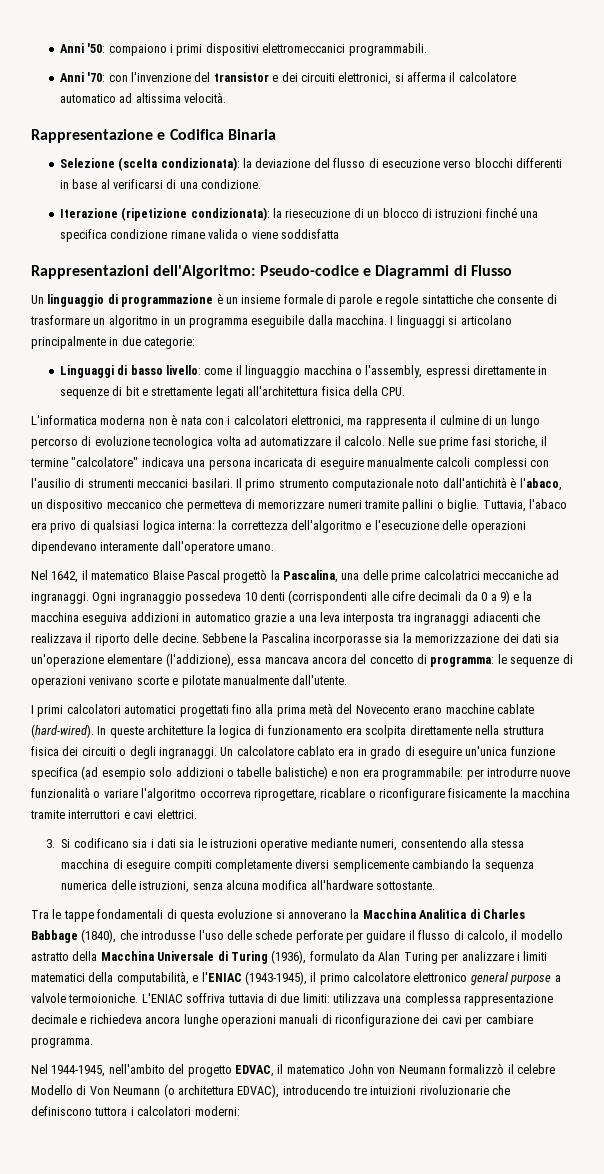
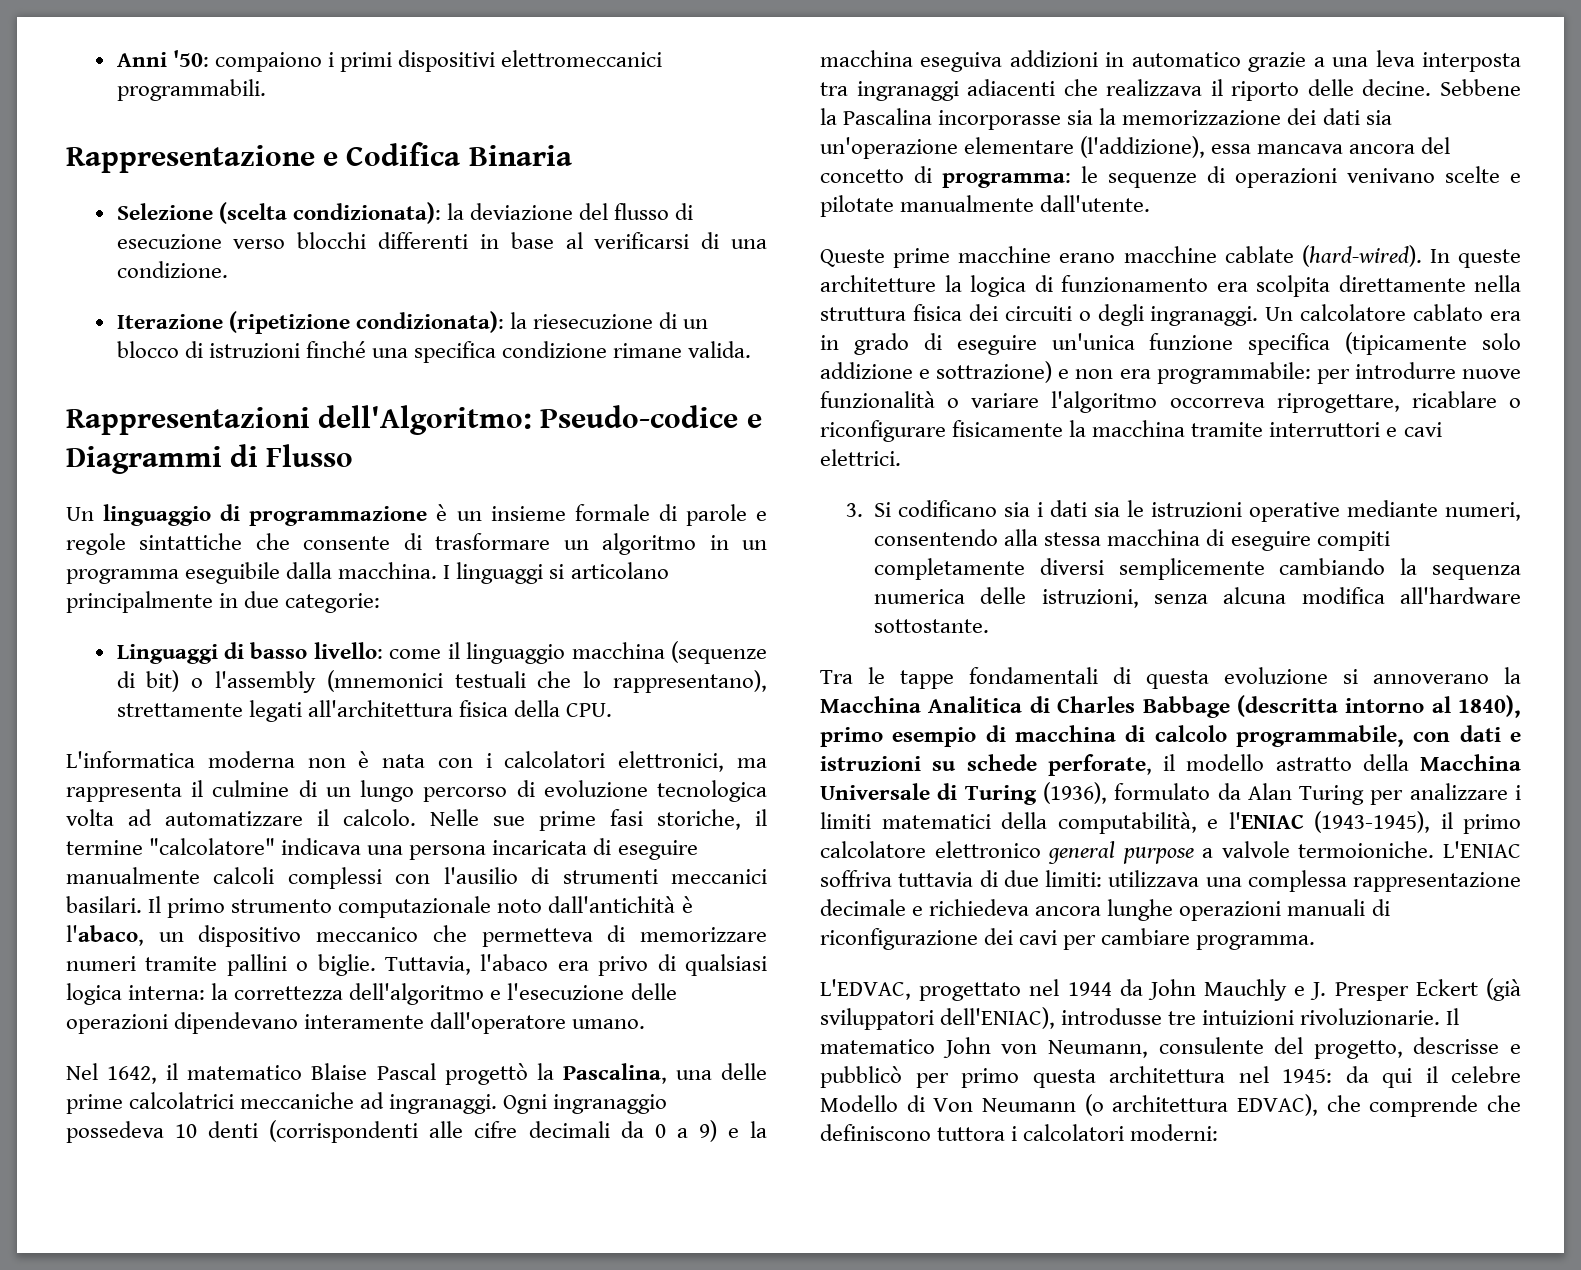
- Anni '70: con l'invenzione del transistor e dei circuiti elettronici, si afferma il calcolatore automatico ad altissima velocità.
- Iterazione (ripetizione condizionata): la riesecuzione di un blocco di istruzioni finché una specifica condizione rimane valida o viene soddisfatta
+ Iterazione (ripetizione condizionata): la riesecuzione di un blocco di istruzioni finché una specifica condizione rimane valida.
- Linguaggi di basso livello: come il linguaggio macchina o l'assembly, espressi direttamente in sequenze di bit e strettamente legati all'architettura fisica della CPU.
+ Linguaggi di basso livello: come il linguaggio macchina (sequenze di bit) o l'assembly (mnemonici testuali che lo rappresentano), strettamente legati all'architettura fisica della CPU.
- Sebbene la Pascalina incorporasse sia la memorizzazione dei dati sia un'operazione elementare (l'addizione), essa mancava ancora del concetto di programma: le sequenze di operazioni venivano scorte e pilotate manualmente dall'utente.
+ Sebbene la Pascalina incorporasse sia la memorizzazione dei dati sia un'operazione elementare (l'addizione), essa mancava ancora del concetto di programma: le sequenze di operazioni venivano scelte e pilotate manualmente dall'utente.
- I primi calcolatori automatici progettati fino alla prima metà del Novecento erano macchine cablate (hard-wired).
+ Queste prime macchine erano macchine cablate (hard-wired).
- Un calcolatore cablato era in grado di eseguire un'unica funzione specifica (ad esempio solo addizioni o tabelle balistiche) e non era programmabile: per introdurre nuove funzionalità o variare l'algoritmo occorreva riprogettare, ricablare o riconfigurare fisicamente la macchina tramite interruttori e cavi elettrici.
+ Un calcolatore cablato era in grado di eseguire un'unica funzione specifica (tipicamente solo addizione e sottrazione) e non era programmabile: per introdurre nuove funzionalità o variare l'algoritmo occorreva riprogettare, ricablare o riconfigurare fisicamente la macchina tramite interruttori e cavi elettrici.
- Tra le tappe fondamentali di questa evoluzione si annoverano la Macchina Analitica di Charles Babbage (1840), che introdusse l'uso delle schede perforate per guidare il flusso di calcolo, il modello astratto della Macchina Universale di Turing (1936), formulato da Alan Turing per analizzare i limiti matematici della computabilità, e l'ENIAC (1943-1945), il primo calcolatore elettronico general purpose a valvole termoioniche.
+ Tra le tappe fondamentali di questa evoluzione si annoverano la Macchina Analitica di Charles Babbage (descritta intorno al 1840), primo esempio di macchina di calcolo programmabile, con dati e istruzioni su schede perforate, il modello astratto della Macchina Universale di Turing (1936), formulato da Alan Turing per analizzare i limiti matematici della computabilità, e l'ENIAC (1943-1945), il primo calcolatore elettronico general purpose a valvole termoioniche.
- Nel 1944-1945, nell'ambito del progetto EDVAC, il matematico John von Neumann formalizzò il celebre Modello di Von Neumann (o architettura EDVAC), introducendo tre intuizioni rivoluzionarie che definiscono tuttora i calcolatori moderni:
+ L'EDVAC, progettato nel 1944 da John Mauchly e J. Presper Eckert (già sviluppatori dell'ENIAC), introdusse tre intuizioni rivoluzionarie. Il matematico John von Neumann, consulente del progetto, descrisse e pubblicò per primo questa architettura nel 1945: da qui il celebre Modello di Von Neumann (o architettura EDVAC), che comprende che definiscono tuttora i calcolatori moderni:

